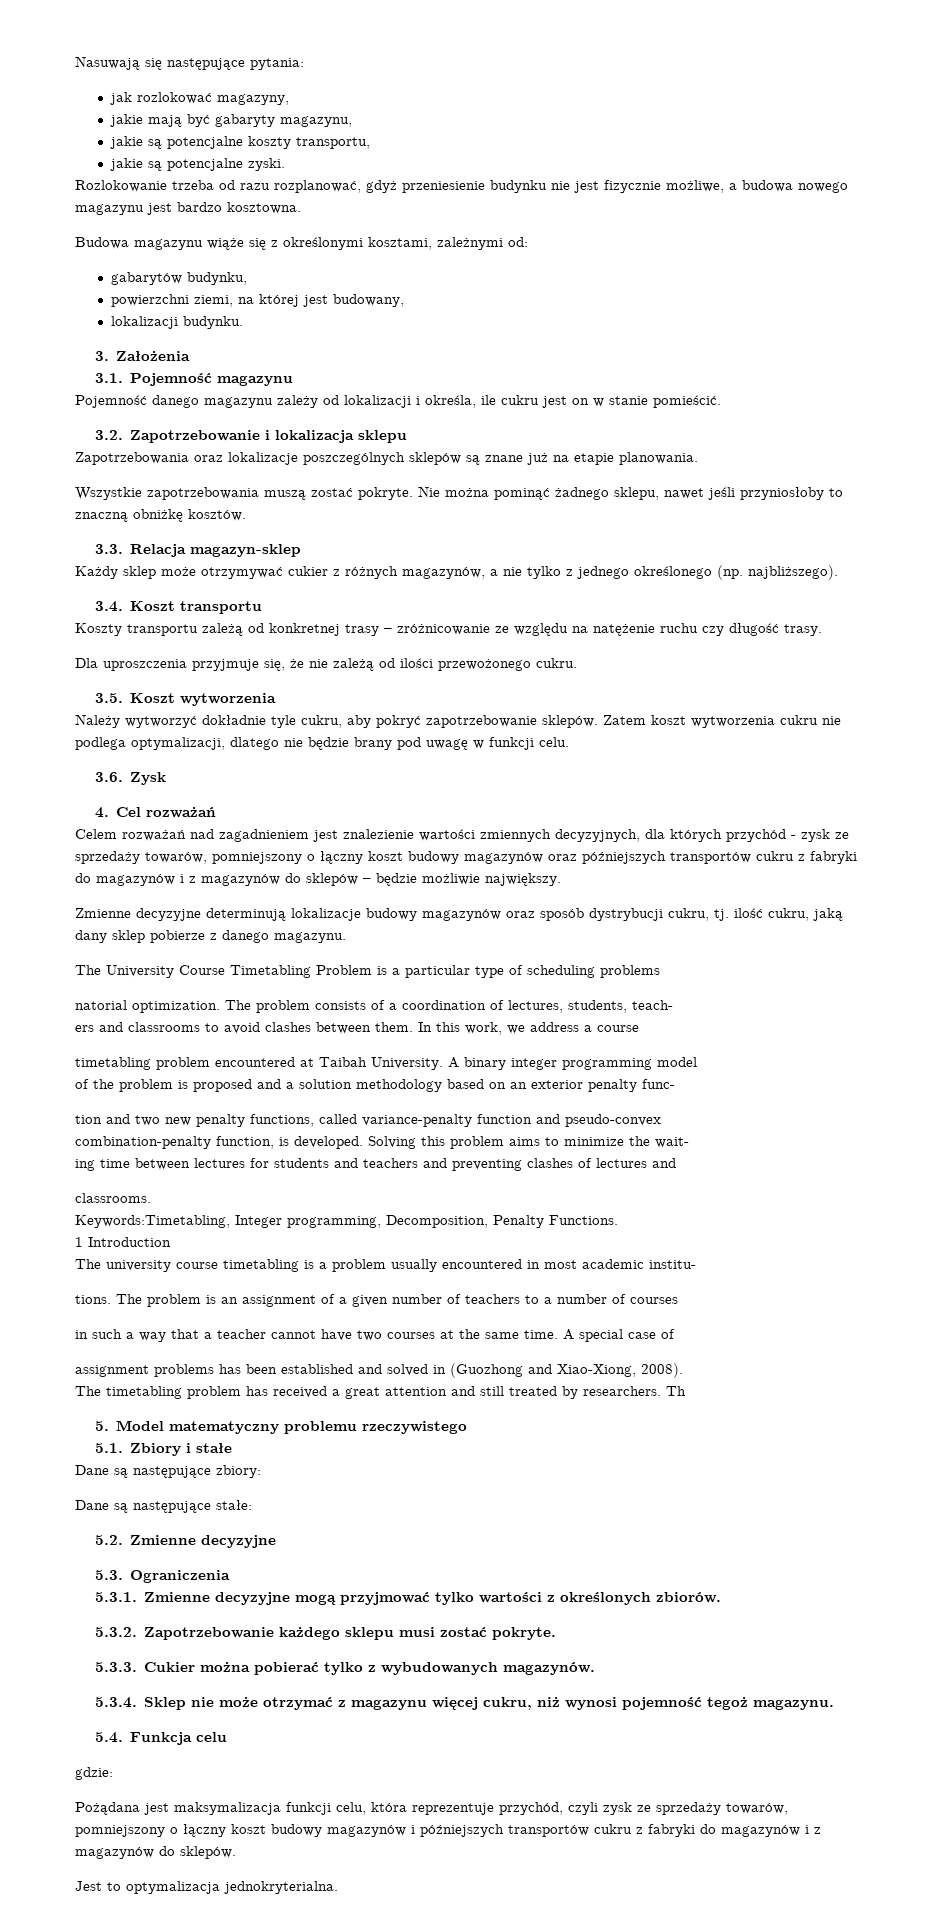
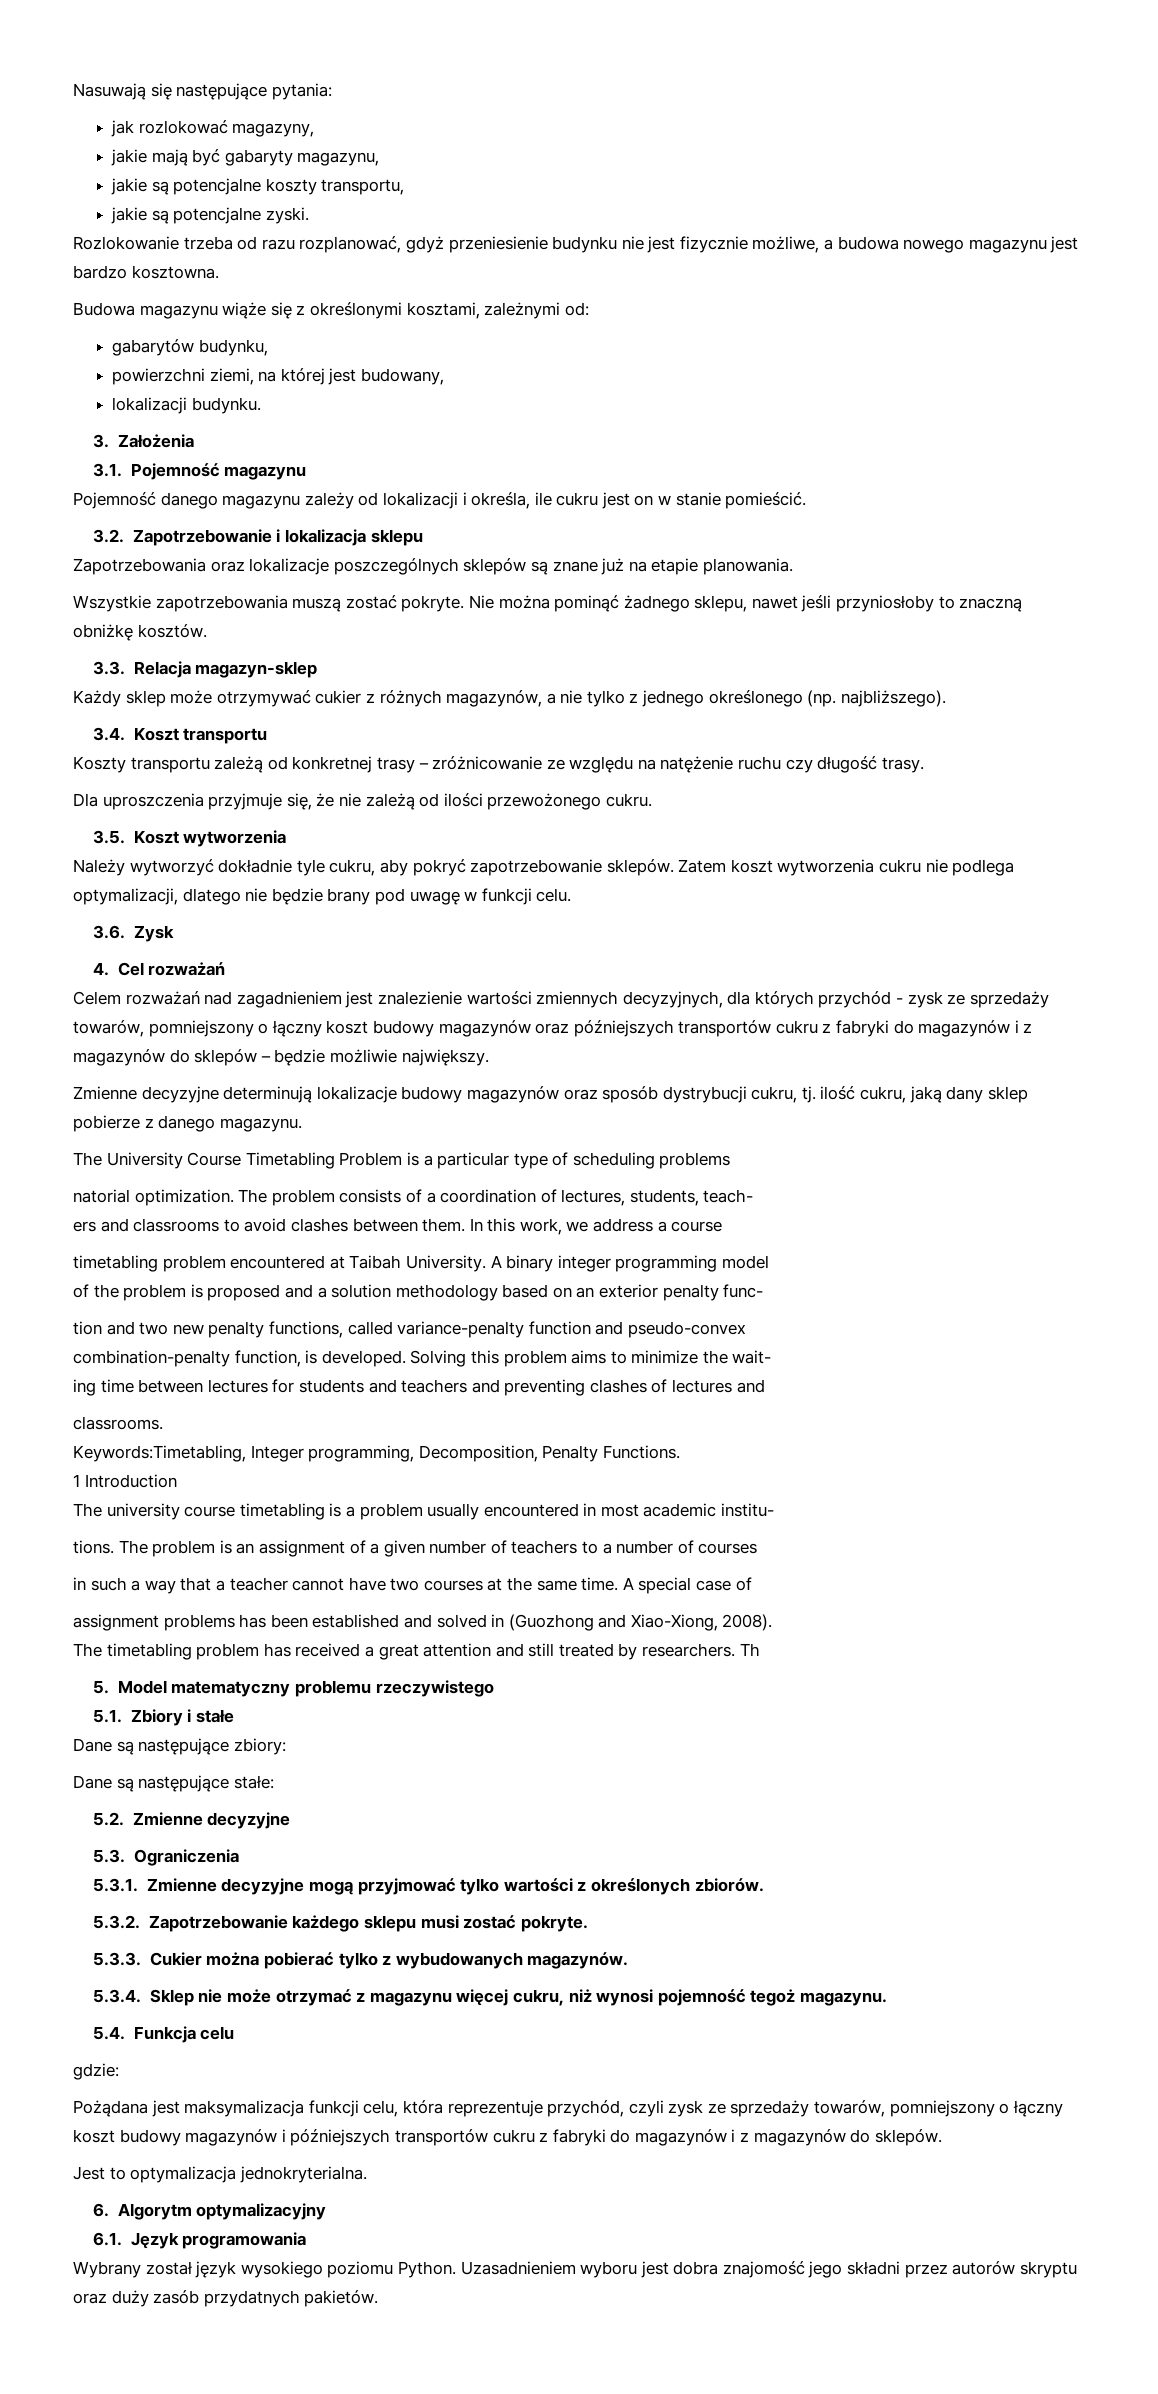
+ 6. Algorytm optymalizacyjny
+ 6.1. Język programowania
+ Wybrany został język wysokiego poziomu Python. Uzasadnieniem wyboru jest dobra znajomość jego składni przez autorów skryptu oraz duży zasób przydatnych pakietów.

